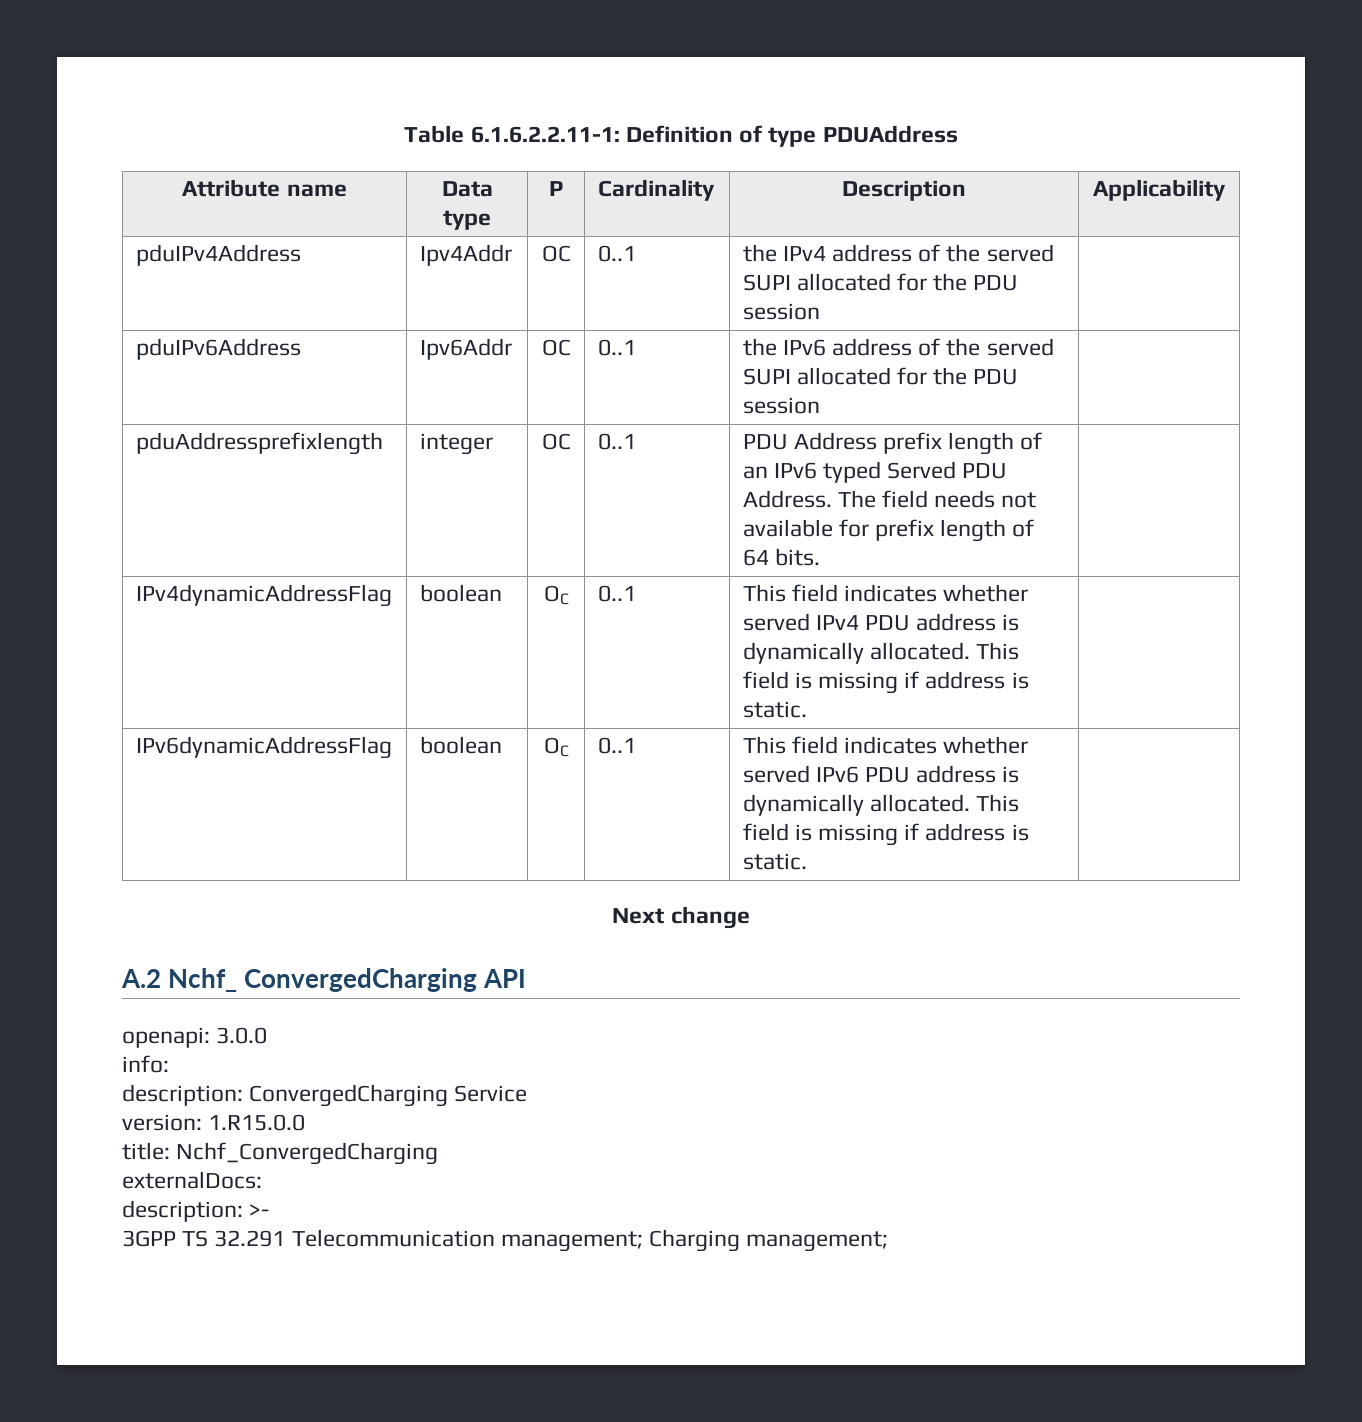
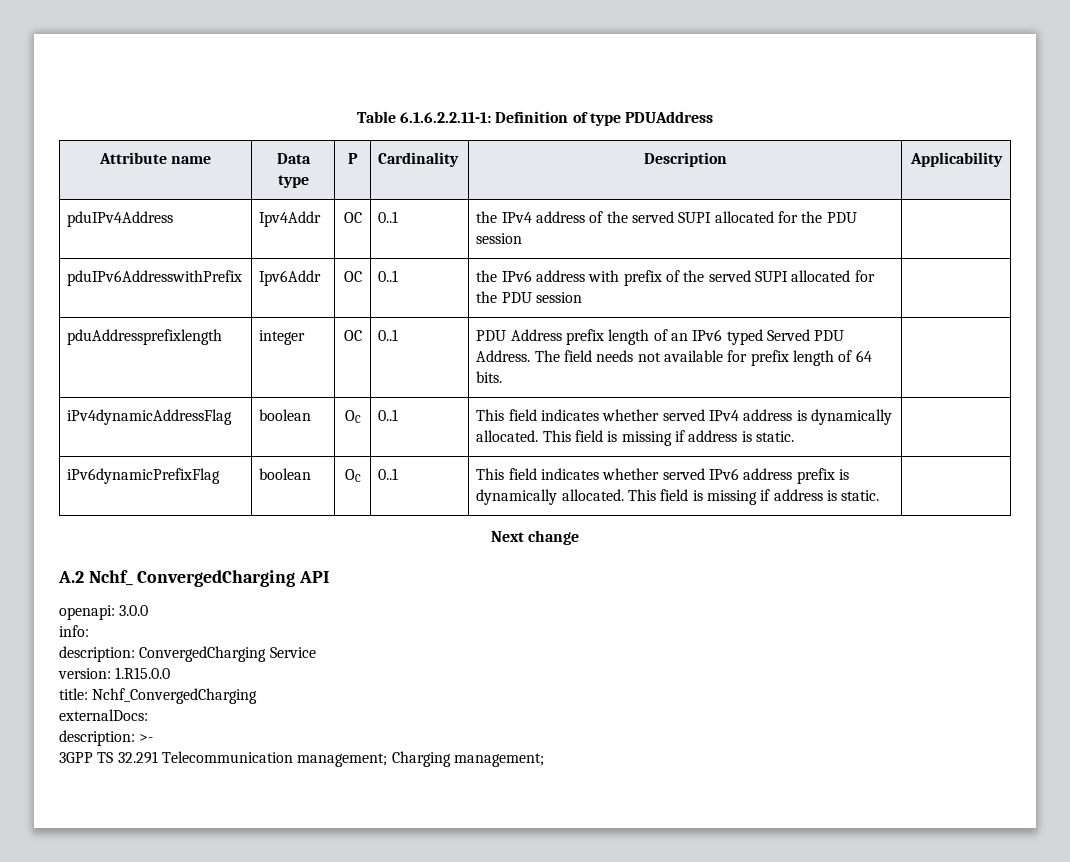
- pduIPv6Address | Ipv6Addr | OC | 0..1 | the IPv6 address of the served SUPI allocated for the PDU session |
+ pduIPv6AddresswithPrefix | Ipv6Addr | OC | 0..1 | the IPv6 address with prefix of the served SUPI allocated for the PDU session |
- IPv4dynamicAddressFlag | boolean | OC | 0..1 | This field indicates whether served IPv4 PDU address is dynamically allocated. This field is missing if address is static. |
+ iPv4dynamicAddressFlag | boolean | OC | 0..1 | This field indicates whether served IPv4 address is dynamically allocated. This field is missing if address is static. |
- IPv6dynamicAddressFlag | boolean | OC | 0..1 | This field indicates whether served IPv6 PDU address is dynamically allocated. This field is missing if address is static. |
+ iPv6dynamicPrefixFlag | boolean | OC | 0..1 | This field indicates whether served IPv6 address prefix is dynamically allocated. This field is missing if address is static. |

